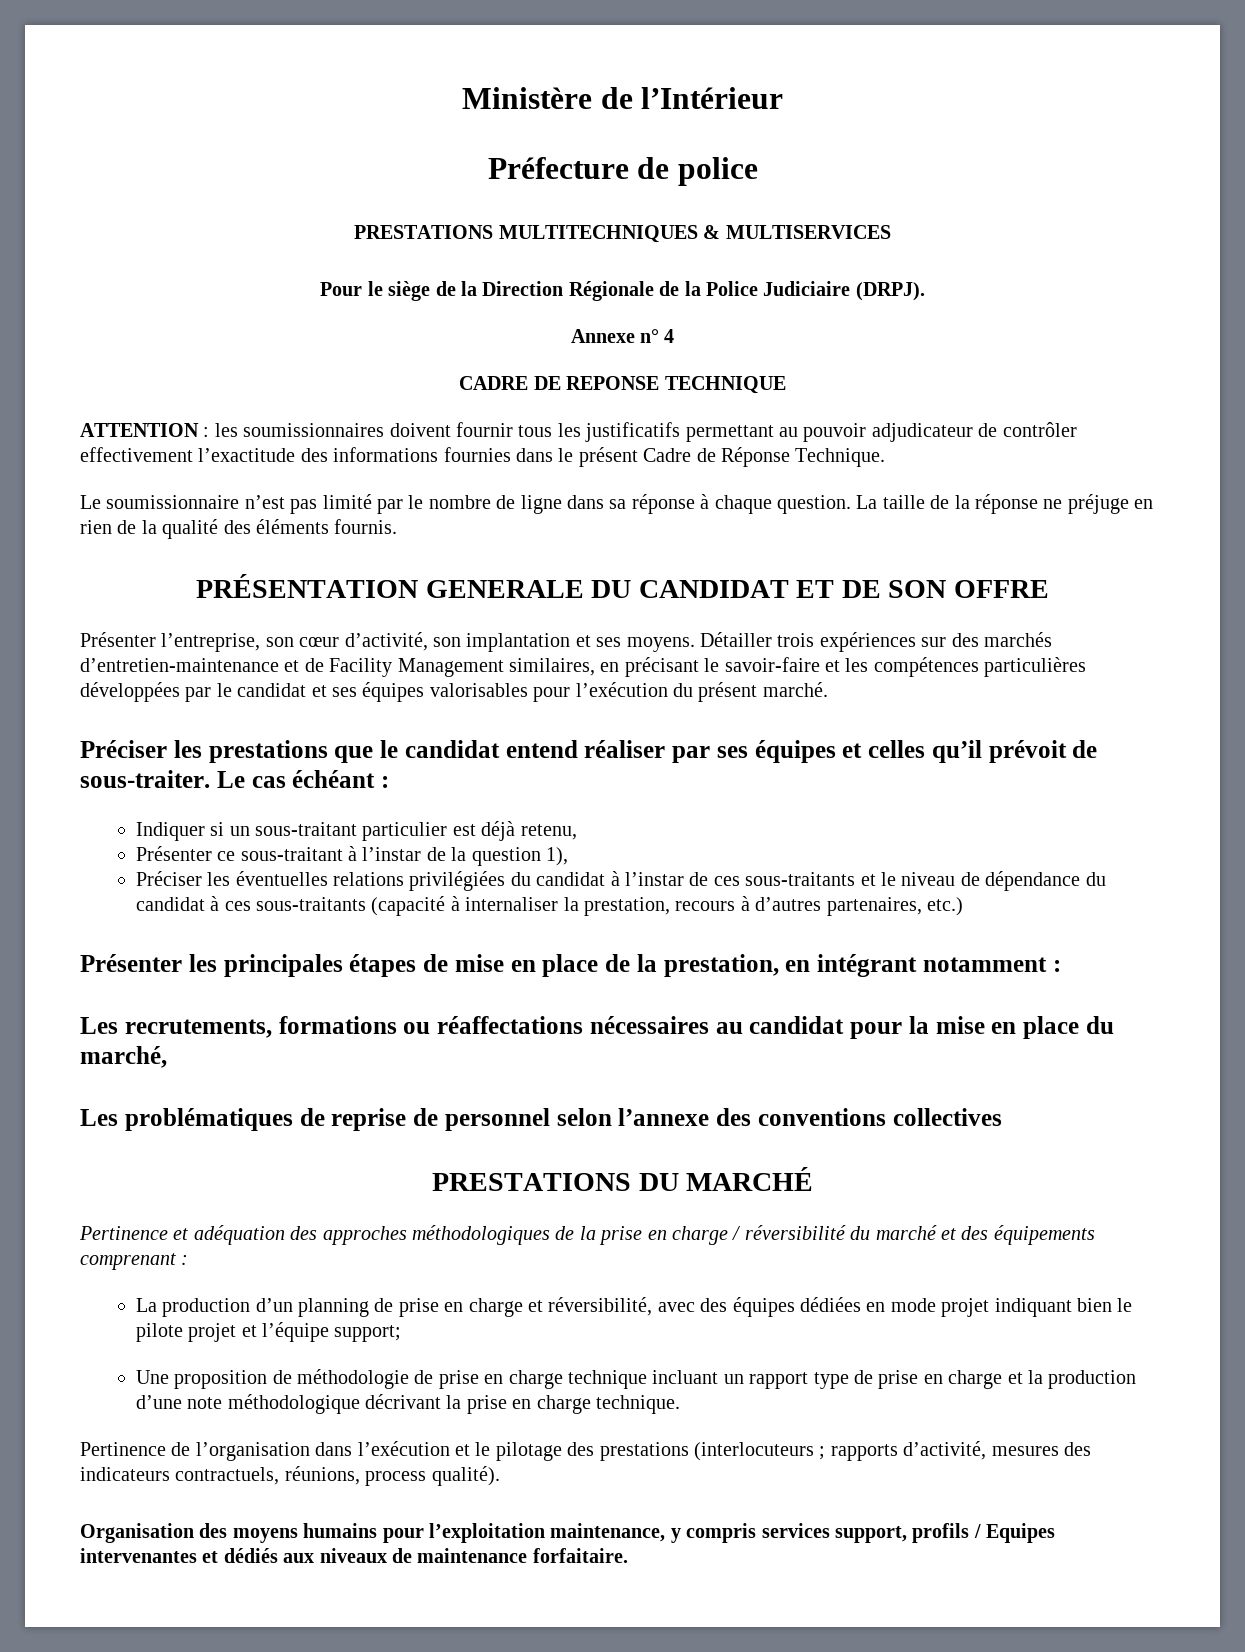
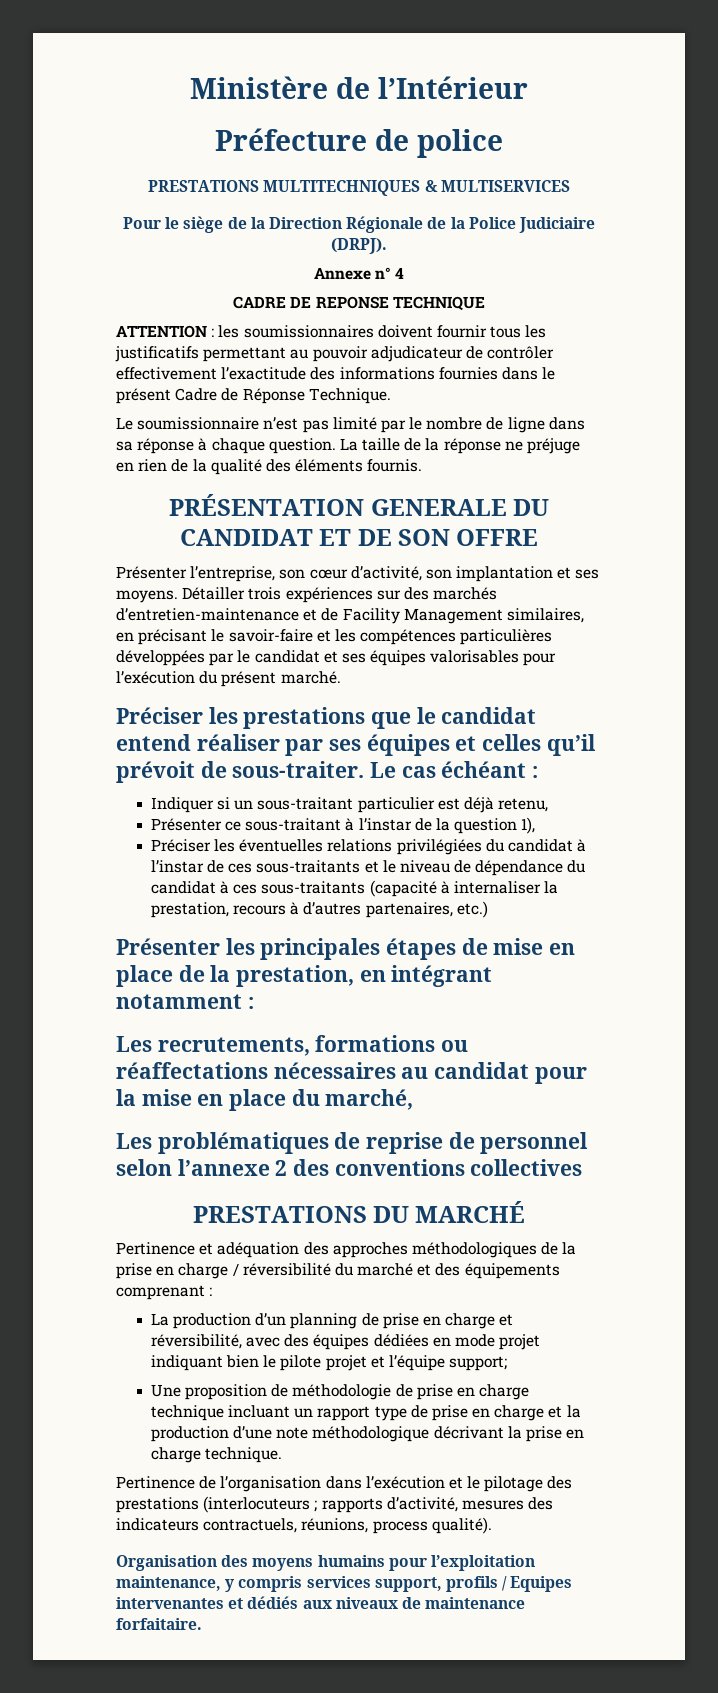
- Les problématiques de reprise de personnel selon l’annexe des conventions collectives
+ Les problématiques de reprise de personnel selon l’annexe 2 des conventions collectives

